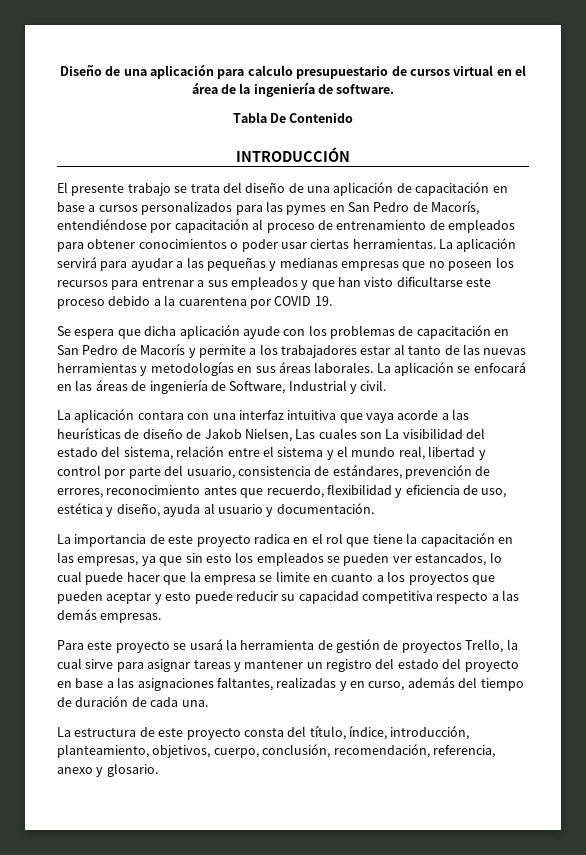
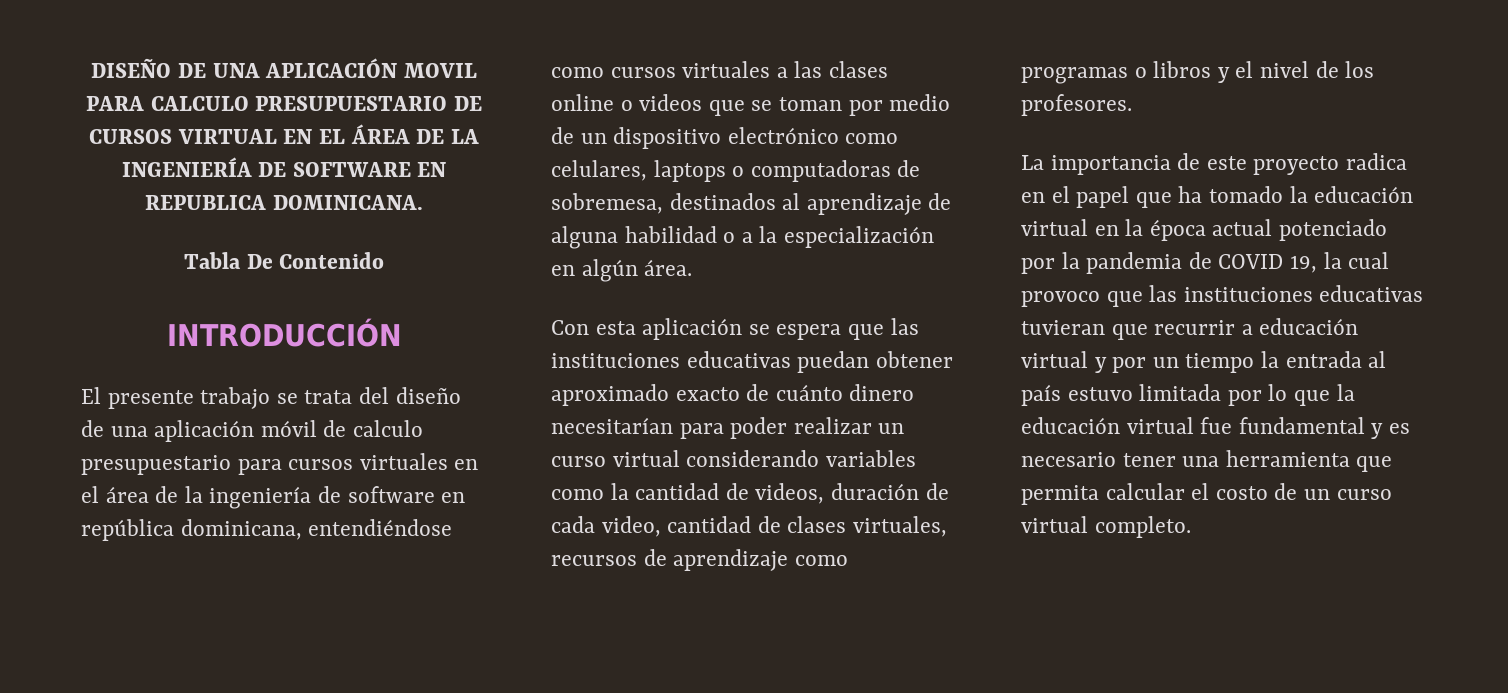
- Diseño de una aplicación para calculo presupuestario de cursos virtual en el área de la ingeniería de software.
+ DISEÑO DE UNA APLICACIÓN MOVIL PARA CALCULO PRESUPUESTARIO DE CURSOS VIRTUAL EN EL ÁREA DE LA INGENIERÍA DE SOFTWARE EN REPUBLICA DOMINICANA.
- El presente trabajo se trata del diseño de una aplicación de capacitación en base a cursos personalizados para las pymes en San Pedro de Macorís, entendiéndose por capacitación al proceso de entrenamiento de empleados para obtener conocimientos o poder usar ciertas herramientas. La aplicación servirá para ayudar a las pequeñas y medianas empresas que no poseen los recursos para entrenar a sus empleados y que han visto dificultarse este proceso debido a la cuarentena por COVID 19.
- Se espera que dicha aplicación ayude con los problemas de capacitación en San Pedro de Macorís y permite a los trabajadores estar al tanto de las nuevas herramientas y metodologías en sus áreas laborales. La aplicación se enfocará en las áreas de ingeniería de Software, Industrial y civil.
- La aplicación contara con una interfaz intuitiva que vaya acorde a las heurísticas de diseño de Jakob Nielsen, Las cuales son La visibilidad del estado del sistema, relación entre el sistema y el mundo real, libertad y control por parte del usuario, consistencia de estándares, prevención de errores, reconocimiento antes que recuerdo, flexibilidad y eficiencia de uso, estética y diseño, ayuda al usuario y documentación.
+ El presente trabajo se trata del diseño de una aplicación móvil de calculo presupuestario para cursos virtuales en el área de la ingeniería de software en república dominicana, entendiéndose como cursos virtuales a las clases online o videos que se toman por medio de un dispositivo electrónico como celulares, laptops o computadoras de sobremesa, destinados al aprendizaje de alguna habilidad o a la especialización en algún área.
+ Con esta aplicación se espera que las instituciones educativas puedan obtener aproximado exacto de cuánto dinero necesitarían para poder realizar un curso virtual considerando variables como la cantidad de videos, duración de cada video, cantidad de clases virtuales, recursos de aprendizaje como programas o libros y el nivel de los profesores.
- La importancia de este proyecto radica en el rol que tiene la capacitación en las empresas, ya que sin esto los empleados se pueden ver estancados, lo cual puede hacer que la empresa se limite en cuanto a los proyectos que pueden aceptar y esto puede reducir su capacidad competitiva respecto a las demás empresas.
- Para este proyecto se usará la herramienta de gestión de proyectos Trello, la cual sirve para asignar tareas y mantener un registro del estado del proyecto en base a las asignaciones faltantes, realizadas y en curso, además del tiempo de duración de cada una.
- La estructura de este proyecto consta del título, índice, introducción, planteamiento, objetivos, cuerpo, conclusión, recomendación, referencia, anexo y glosario.
+ La importancia de este proyecto radica en el papel que ha tomado la educación virtual en la época actual potenciado por la pandemia de COVID 19, la cual provoco que las instituciones educativas tuvieran que recurrir a educación virtual y por un tiempo la entrada al país estuvo limitada por lo que la educación virtual fue fundamental y es necesario tener una herramienta que permita calcular el costo de un curso virtual completo.

